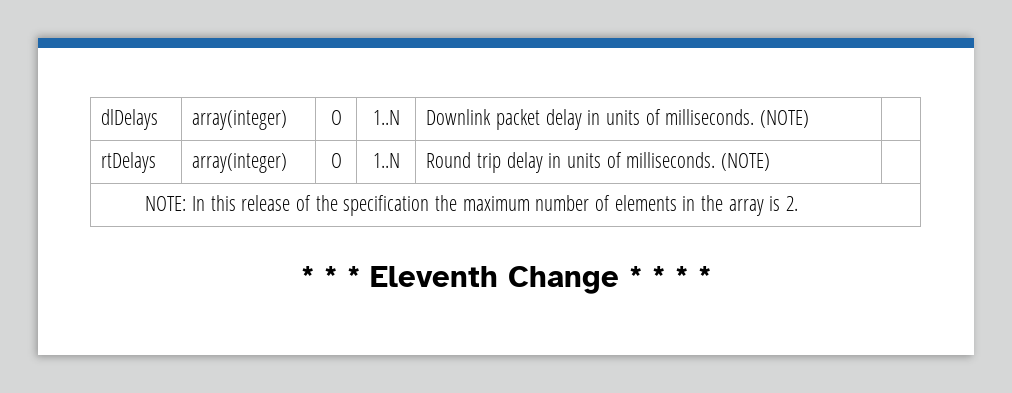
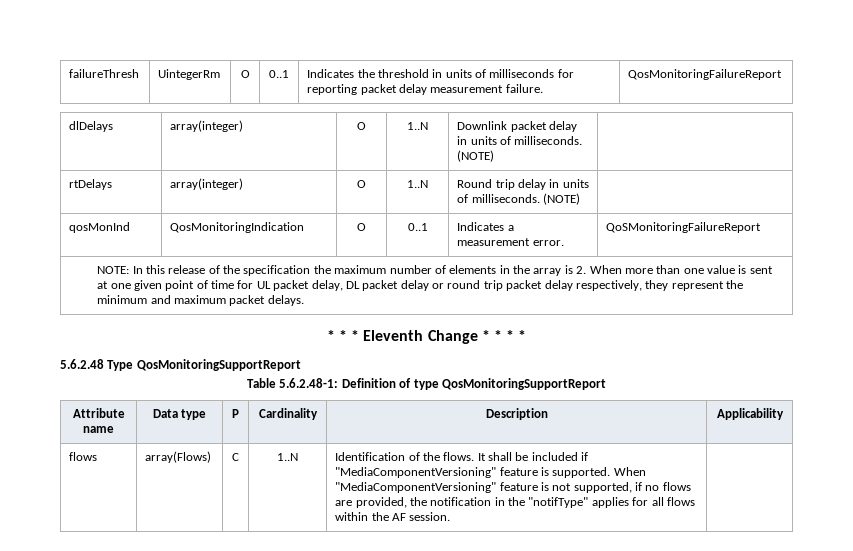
+ failureThresh | UintegerRm | O | 0..1 | Indicates the threshold in units of milliseconds for reporting packet delay measurement failure. | QosMonitoringFailureReport
+ qosMonInd | QosMonitoringIndication | O | 0..1 | Indicates a measurement error. | QoSMonitoringFailureReport
- NOTE: In this release of the specification the maximum number of elements in the array is 2.
+ NOTE: In this release of the specification the maximum number of elements in the array is 2. When more than one value is sent at one given point of time for UL packet delay, DL packet delay or round trip packet delay respectively, they represent the minimum and maximum packet delays.
+ 5.6.2.48 Type QosMonitoringSupportReport
+ Table 5.6.2.48-1: Definition of type QosMonitoringSupportReport
+ Attribute name | Data type | P | Cardinality | Description | Applicability
+ flows | array(Flows) | C | 1..N | Identification of the flows. It shall be included if "MediaComponentVersioning" feature is supported. When "MediaComponentVersioning" feature is not supported, if no flows are provided, the notification in the "notifType" applies for all flows within the AF session.

